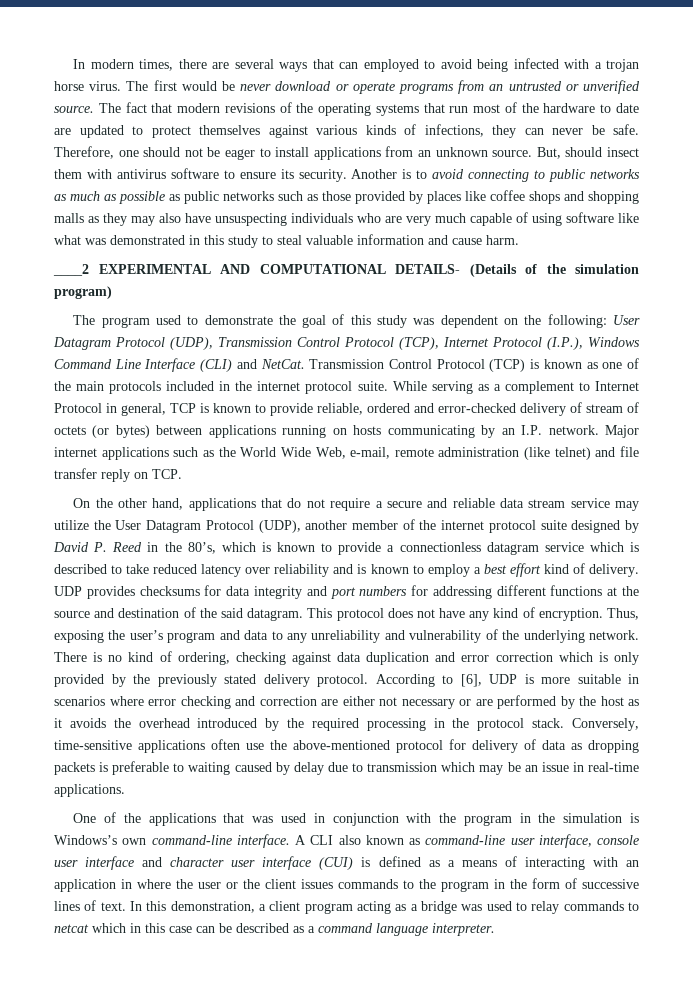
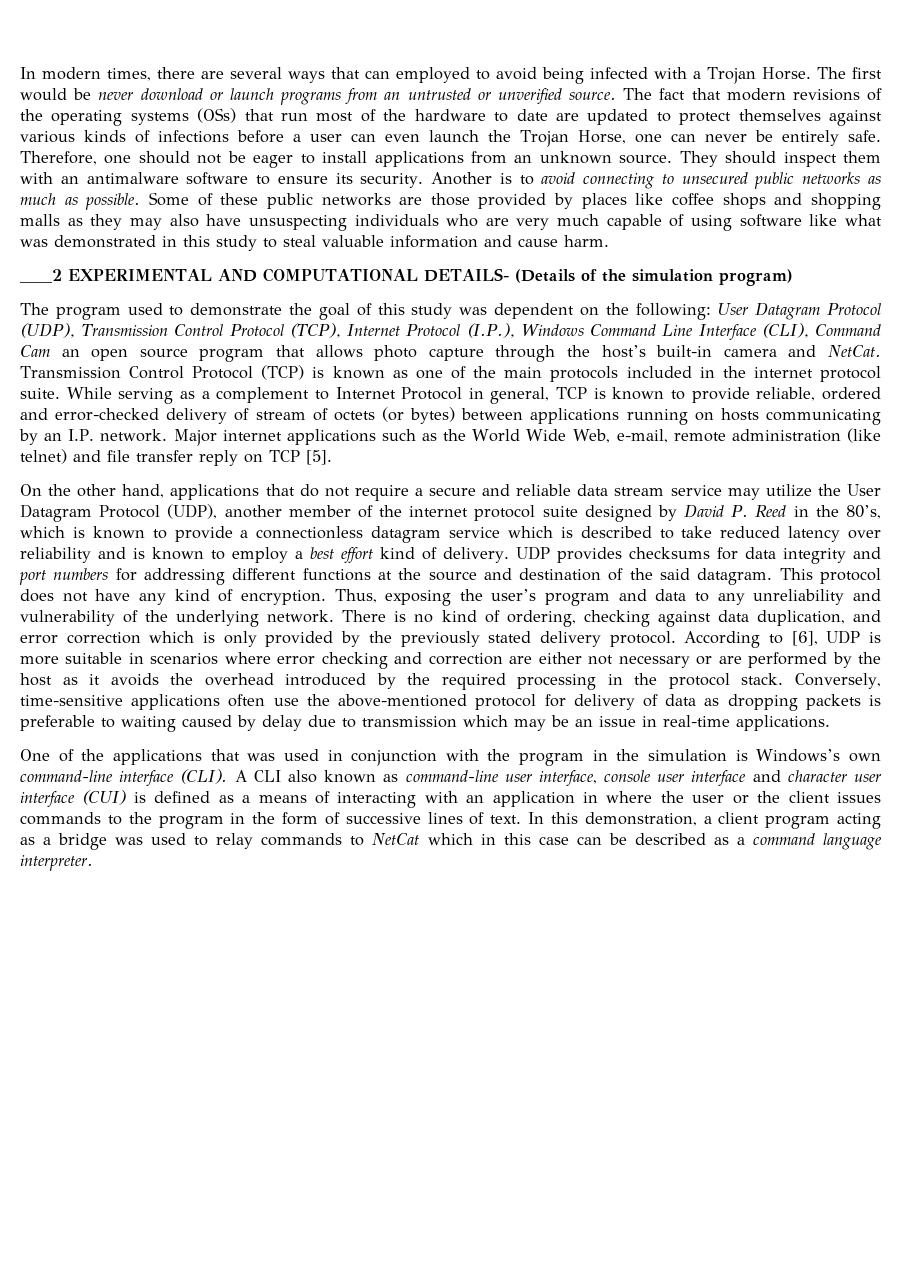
- In modern times, there are several ways that can employed to avoid being infected with a trojan horse virus.
+ In modern times, there are several ways that can employed to avoid being infected with a Trojan Horse.
- The first would be never download or operate programs from an untrusted or unverified source.
+ The first would be never download or launch programs from an untrusted or unverified source.
- The fact that modern revisions of the operating systems that run most of the hardware to date are updated to protect themselves against various kinds of infections, they can never be safe.
+ The fact that modern revisions of the operating systems (OSs) that run most of the hardware to date are updated to protect themselves against various kinds of infections before a user can even launch the Trojan Horse, one can never be entirely safe.
- But, should insect them with antivirus software to ensure its security.
+ They should inspect them with an antimalware software to ensure its security.
- Another is to avoid connecting to public networks as much as possible as public networks such as those provided by places like coffee shops and shopping malls as they may also have unsuspecting individuals who are very much capable of using software like what was demonstrated in this study to steal valuable information and cause harm.
+ Another is to avoid connecting to unsecured public networks as much as possible. Some of these public networks are those provided by places like coffee shops and shopping malls as they may also have unsuspecting individuals who are very much capable of using software like what was demonstrated in this study to steal valuable information and cause harm.
- The program used to demonstrate the goal of this study was dependent on the following: User Datagram Protocol (UDP), Transmission Control Protocol (TCP), Internet Protocol (I.P.), Windows Command Line Interface (CLI) and NetCat.
+ The program used to demonstrate the goal of this study was dependent on the following: User Datagram Protocol (UDP), Transmission Control Protocol (TCP), Internet Protocol (I.P.), Windows Command Line Interface (CLI), Command Cam an open source program that allows photo capture through the host’s built-in camera and NetCat.
- Major internet applications such as the World Wide Web, e-mail, remote administration (like telnet) and file transfer reply on TCP.
+ Major internet applications such as the World Wide Web, e-mail, remote administration (like telnet) and file transfer reply on TCP [5].
- There is no kind of ordering, checking against data duplication and error correction which is only provided by the previously stated delivery protocol.
+ There is no kind of ordering, checking against data duplication, and error correction which is only provided by the previously stated delivery protocol.
- One of the applications that was used in conjunction with the program in the simulation is Windows’s own command-line interface.
+ One of the applications that was used in conjunction with the program in the simulation is Windows’s own command-line interface (CLI).
- In this demonstration, a client program acting as a bridge was used to relay commands to netcat which in this case can be described as a command language interpreter.
+ In this demonstration, a client program acting as a bridge was used to relay commands to NetCat which in this case can be described as a command language interpreter.

